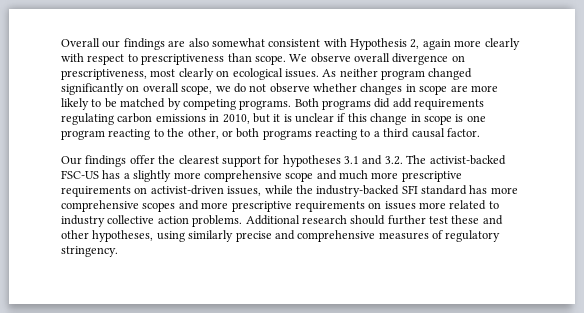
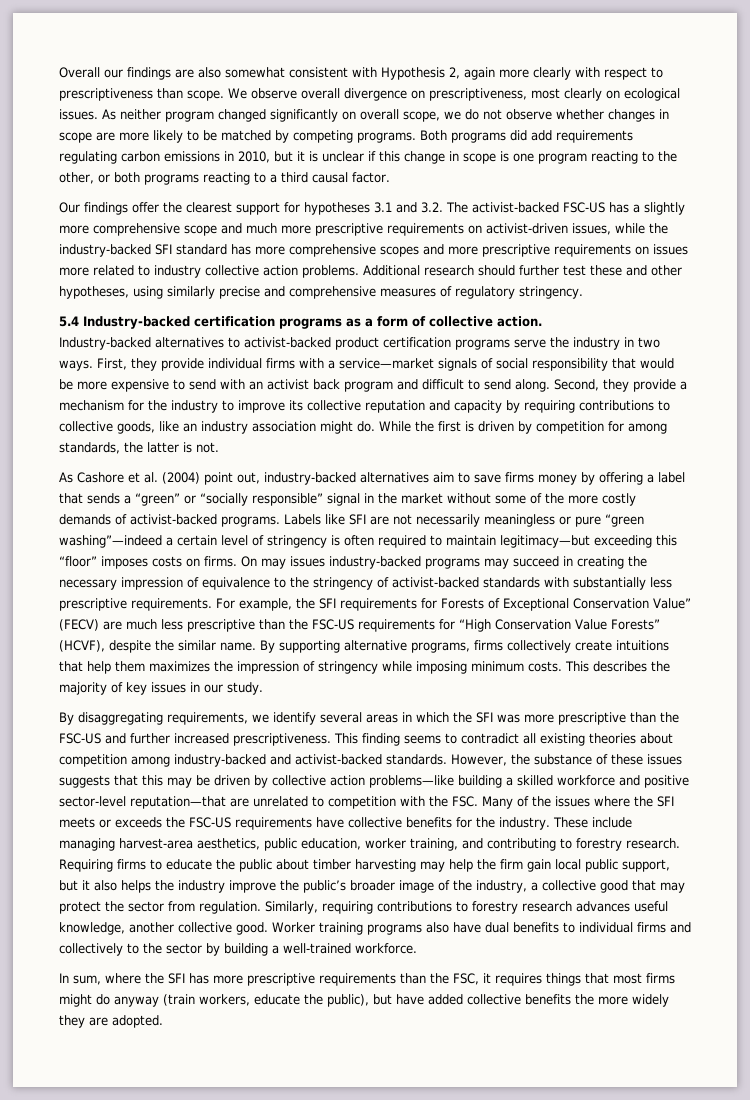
+ 5.4 Industry-backed certification programs as a form of collective action.
+ Industry-backed alternatives to activist-backed product certification programs serve the industry in two ways. First, they provide individual firms with a service—market signals of social responsibility that would be more expensive to send with an activist back program and difficult to send along. Second, they provide a mechanism for the industry to improve its collective reputation and capacity by requiring contributions to collective goods, like an industry association might do. While the first is driven by competition for among standards, the latter is not.
+ As Cashore et al. (2004) point out, industry-backed alternatives aim to save firms money by offering a label that sends a “green” or “socially responsible” signal in the market without some of the more costly demands of activist-backed programs. Labels like SFI are not necessarily meaningless or pure “green washing”—indeed a certain level of stringency is often required to maintain legitimacy—but exceeding this “floor” imposes costs on firms. On may issues industry-backed programs may succeed in creating the necessary impression of equivalence to the stringency of activist-backed standards with substantially less prescriptive requirements. For example, the SFI requirements for Forests of Exceptional Conservation Value” (FECV) are much less prescriptive than the FSC-US requirements for “High Conservation Value Forests” (HCVF), despite the similar name. By supporting alternative programs, firms collectively create intuitions that help them maximizes the impression of stringency while imposing minimum costs. This describes the majority of key issues in our study.
+ By disaggregating requirements, we identify several areas in which the SFI was more prescriptive than the FSC-US and further increased prescriptiveness. This finding seems to contradict all existing theories about competition among industry-backed and activist-backed standards. However, the substance of these issues suggests that this may be driven by collective action problems—like building a skilled workforce and positive sector-level reputation—that are unrelated to competition with the FSC. Many of the issues where the SFI meets or exceeds the FSC-US requirements have collective benefits for the industry. These include managing harvest-area aesthetics, public education, worker training, and contributing to forestry research. Requiring firms to educate the public about timber harvesting may help the firm gain local public support, but it also helps the industry improve the public’s broader image of the industry, a collective good that may protect the sector from regulation. Similarly, requiring contributions to forestry research advances useful knowledge, another collective good. Worker training programs also have dual benefits to individual firms and collectively to the sector by building a well-trained workforce.
+ In sum, where the SFI has more prescriptive requirements than the FSC, it requires things that most firms might do anyway (train workers, educate the public), but have added collective benefits the more widely they are adopted.

